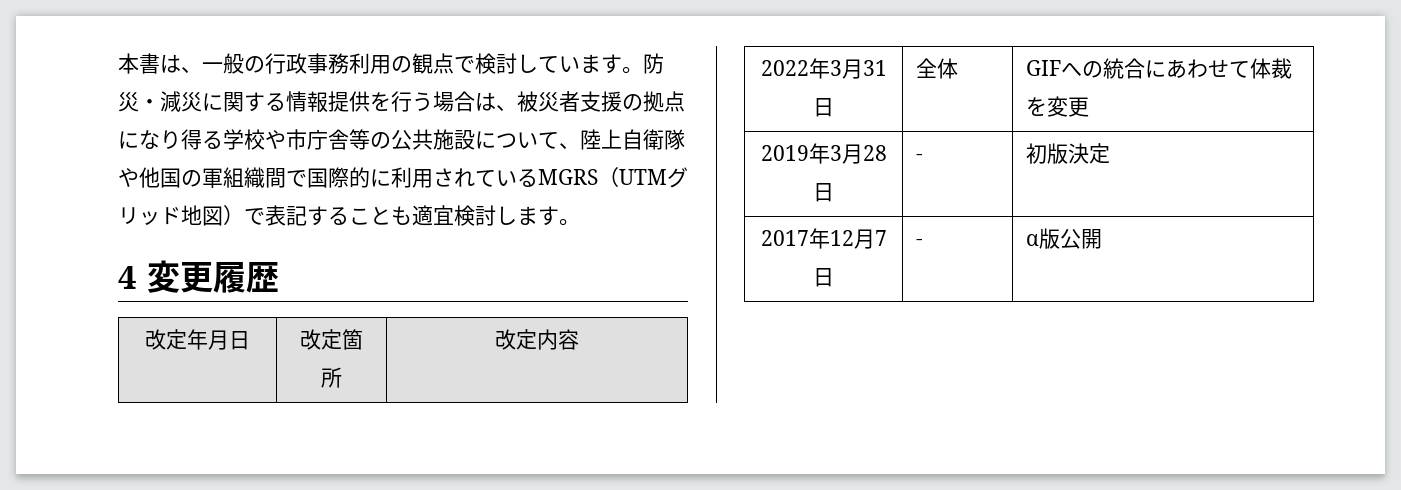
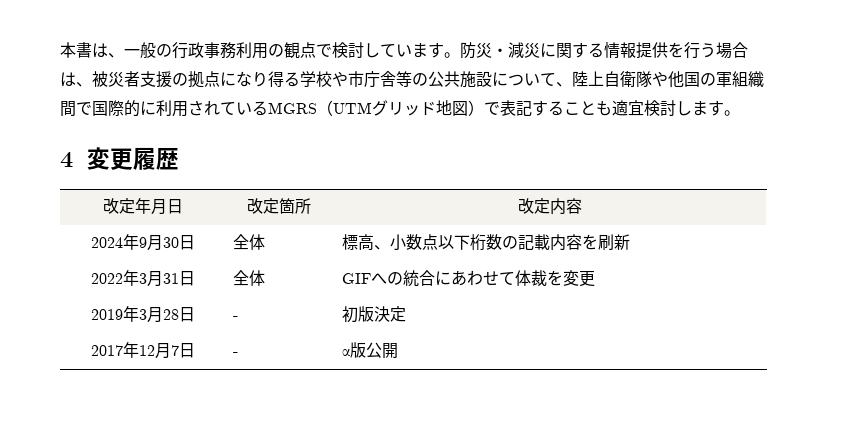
+ 2024年9月30日 | 全体 | 標高、小数点以下桁数の記載内容を刷新

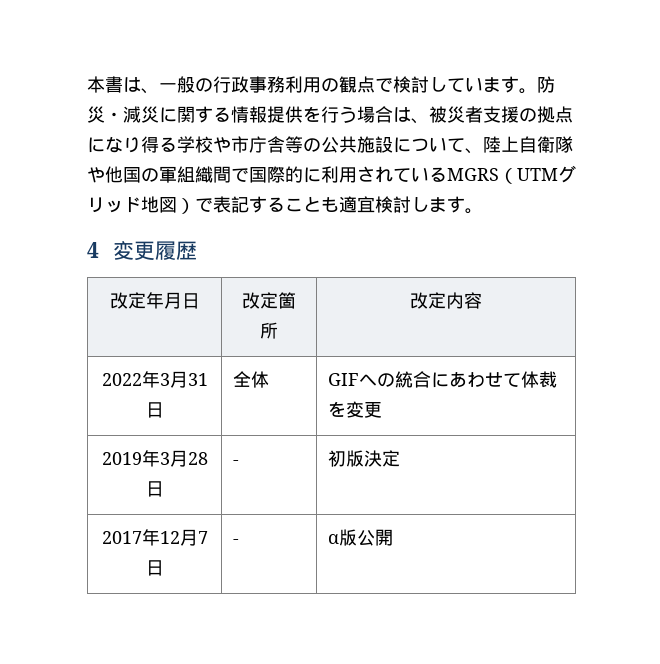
- 2024年9月30日 | 全体 | 標高、小数点以下桁数の記載内容を刷新

